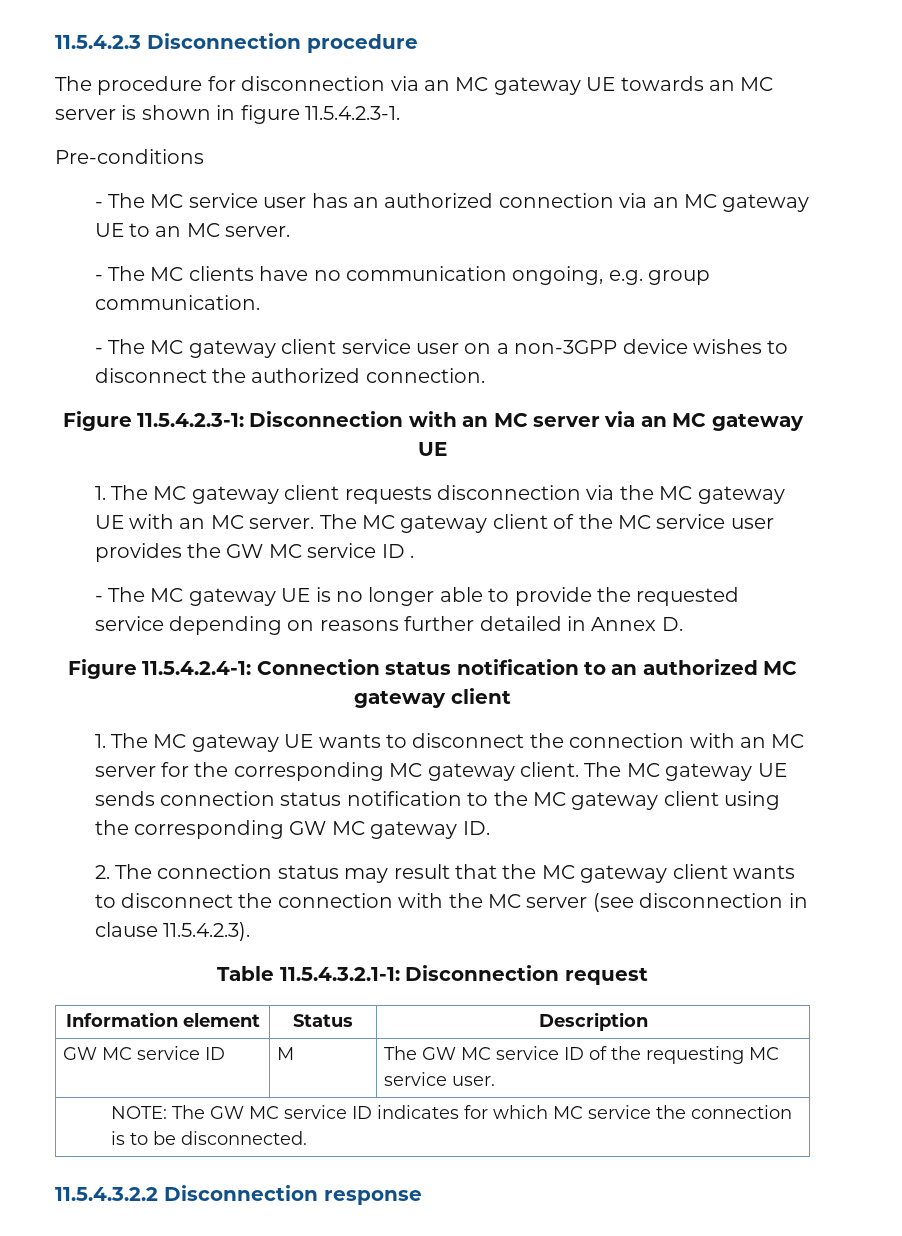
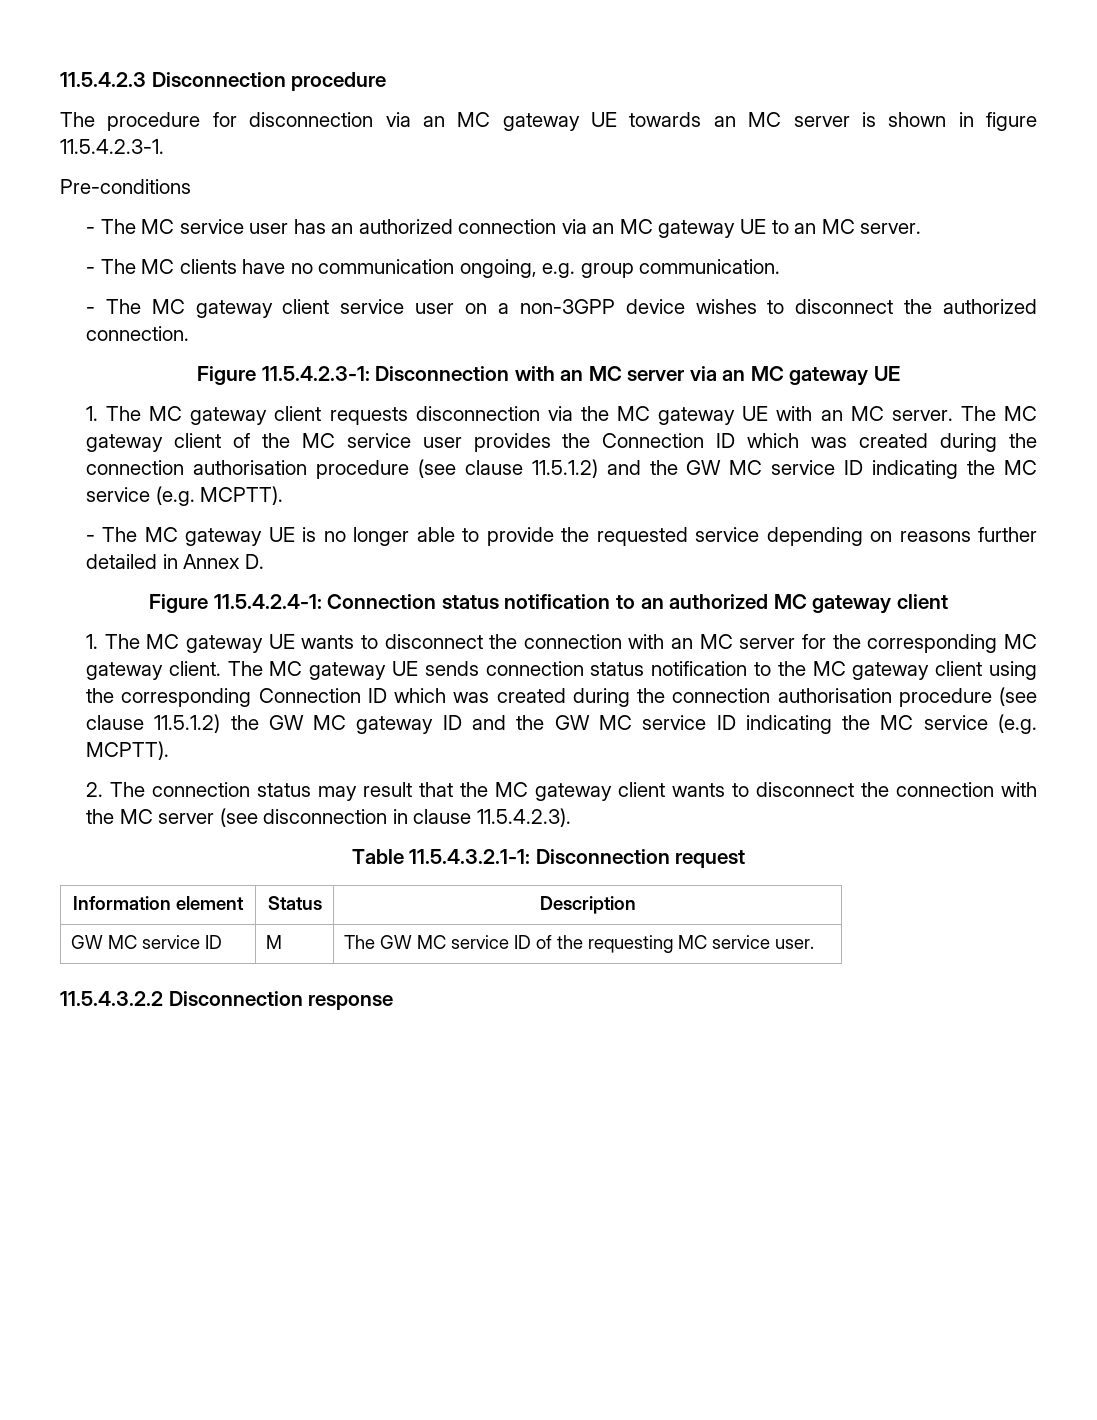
- The MC gateway client of the MC service user provides the GW MC service ID .
+ The MC gateway client of the MC service user provides the Connection ID which was created during the connection authorisation procedure (see clause 11.5.1.2) and the GW MC service ID indicating the MC service (e.g. MCPTT).
- The MC gateway UE sends connection status notification to the MC gateway client using the corresponding GW MC gateway ID.
+ The MC gateway UE sends connection status notification to the MC gateway client using the corresponding Connection ID which was created during the connection authorisation procedure (see clause 11.5.1.2) the GW MC gateway ID and the GW MC service ID indicating the MC service (e.g. MCPTT).
- NOTE: The GW MC service ID indicates for which MC service the connection is to be disconnected.

